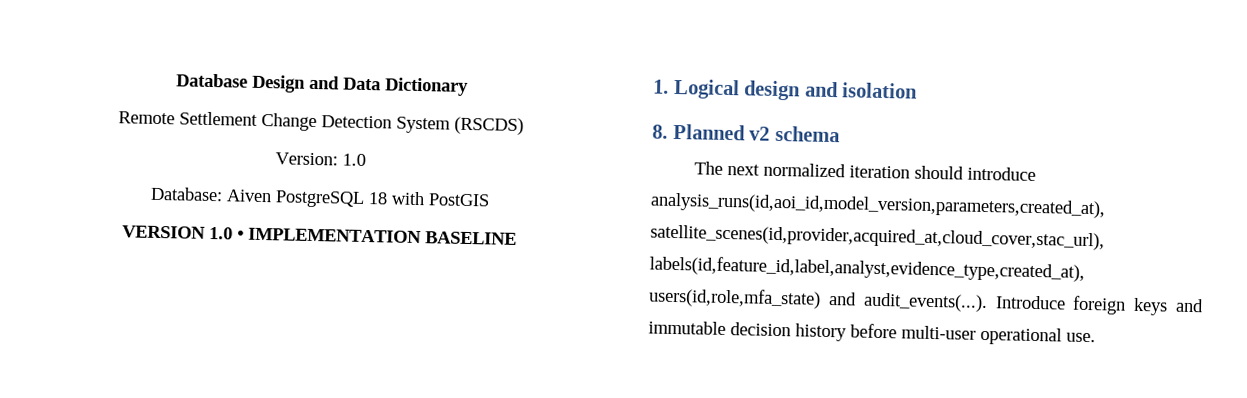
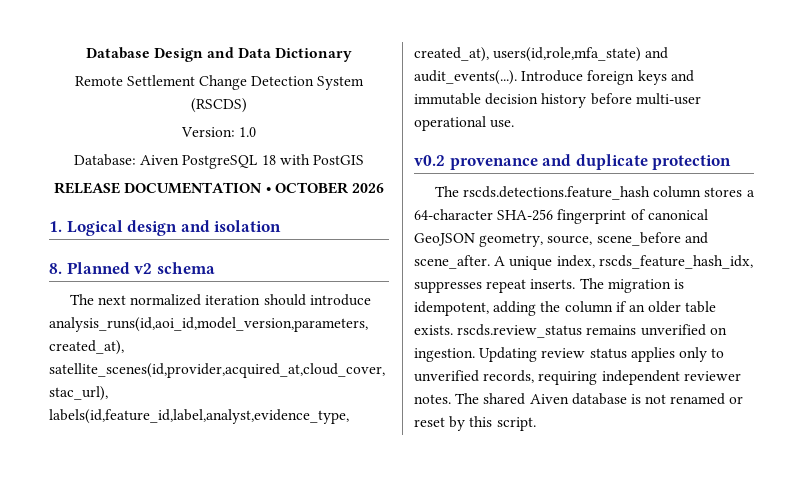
- VERSION 1.0 • IMPLEMENTATION BASELINE
+ RELEASE DOCUMENTATION • OCTOBER 2026
+ v0.2 provenance and duplicate protection
+ The rscds.detections.feature_hash column stores a 64-character SHA-256 fingerprint of canonical GeoJSON geometry, source, scene_before and scene_after. A unique index, rscds_feature_hash_idx, suppresses repeat inserts. The migration is idempotent, adding the column if an older table exists. rscds.review_status remains unverified on ingestion. Updating review status applies only to unverified records, requiring independent reviewer notes. The shared Aiven database is not renamed or reset by this script.

